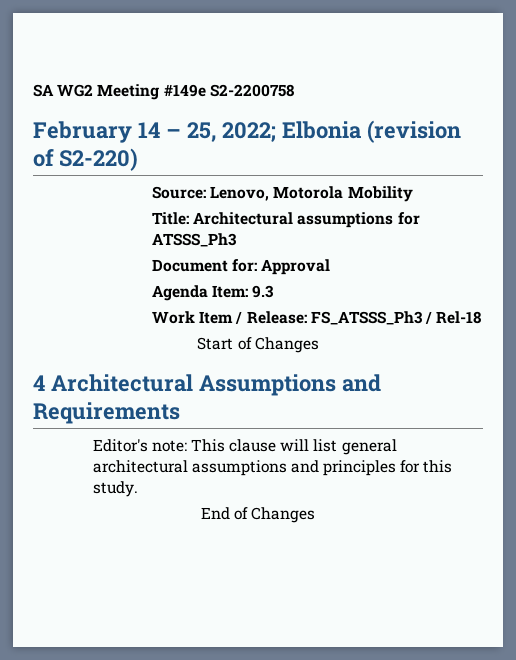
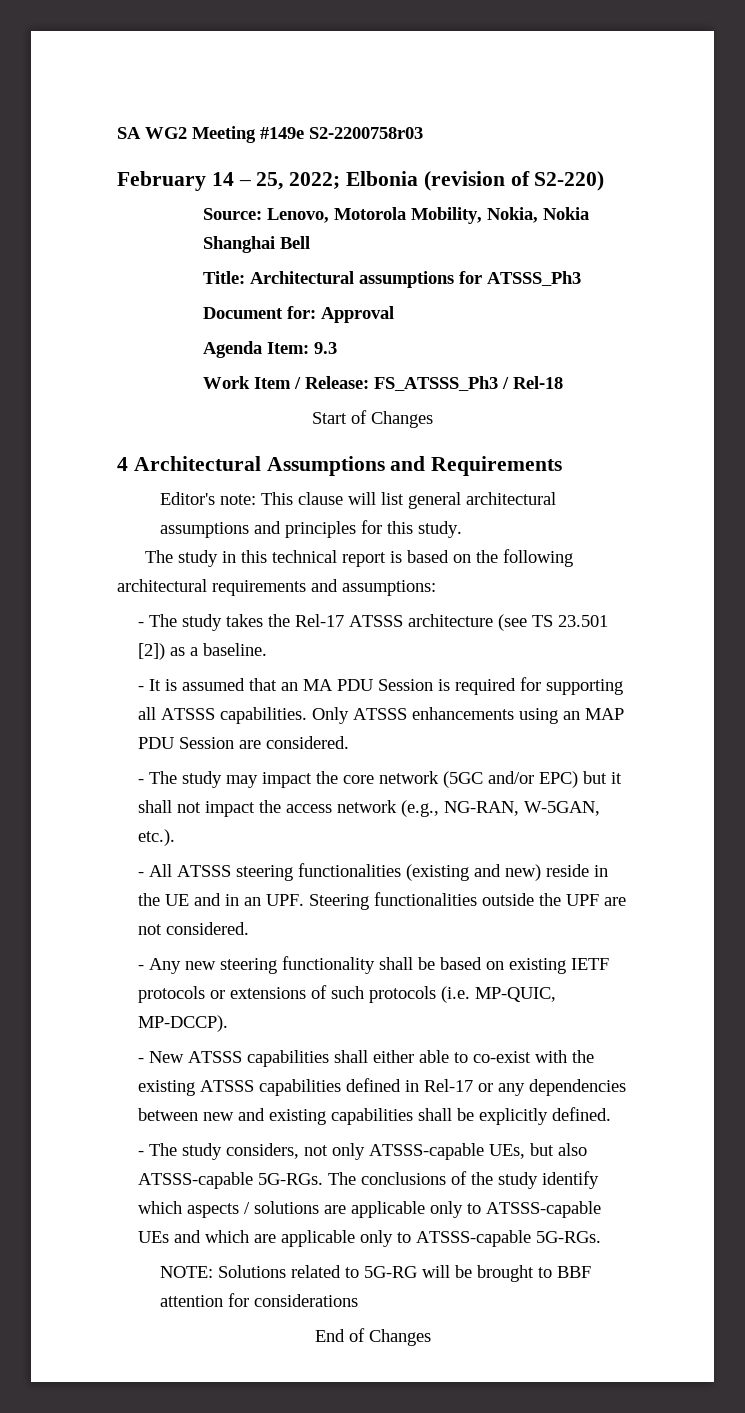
- SA WG2 Meeting #149e S2-2200758
+ SA WG2 Meeting #149e S2-2200758r03
- Source: Lenovo, Motorola Mobility
+ Source: Lenovo, Motorola Mobility, Nokia, Nokia Shanghai Bell
+ The study in this technical report is based on the following architectural requirements and assumptions:
+ - The study takes the Rel-17 ATSSS architecture (see TS 23.501 [2]) as a baseline.
+ - It is assumed that an MA PDU Session is required for supporting all ATSSS capabilities. Only ATSSS enhancements using an MAP PDU Session are considered.
+ - The study may impact the core network (5GC and/or EPC) but it shall not impact the access network (e.g., NG-RAN, W-5GAN, etc.).
+ - All ATSSS steering functionalities (existing and new) reside in the UE and in an UPF. Steering functionalities outside the UPF are not considered.
+ - Any new steering functionality shall be based on existing IETF protocols or extensions of such protocols (i.e. MP-QUIC, MP-DCCP).
+ - New ATSSS capabilities shall either able to co-exist with the existing ATSSS capabilities defined in Rel-17 or any dependencies between new and existing capabilities shall be explicitly defined.
+ - The study considers, not only ATSSS-capable UEs, but also ATSSS-capable 5G-RGs. The conclusions of the study identify which aspects / solutions are applicable only to ATSSS-capable UEs and which are applicable only to ATSSS-capable 5G-RGs.
+ NOTE: Solutions related to 5G-RG will be brought to BBF attention for considerations

